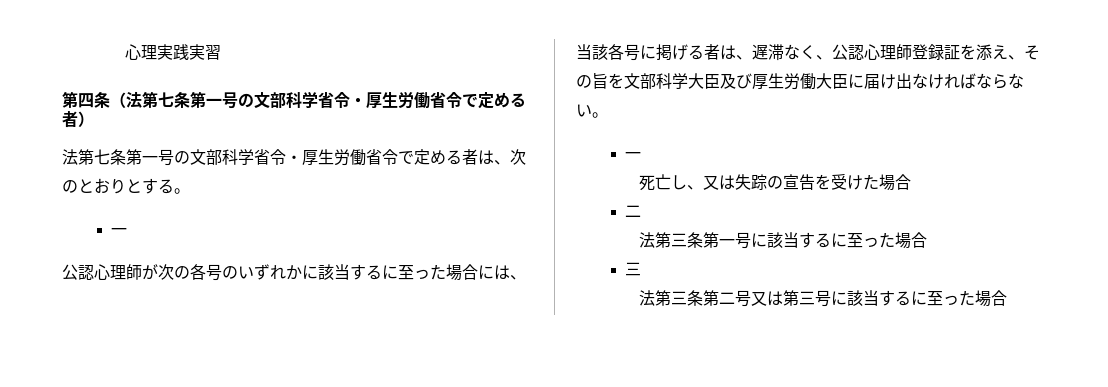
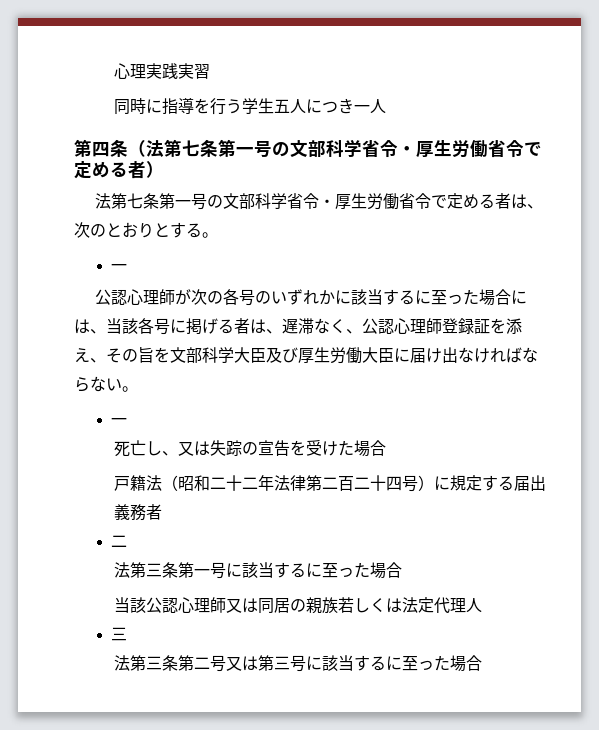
+ 同時に指導を行う学生五人につき一人
+ 戸籍法（昭和二十二年法律第二百二十四号）に規定する届出義務者
+ 当該公認心理師又は同居の親族若しくは法定代理人

